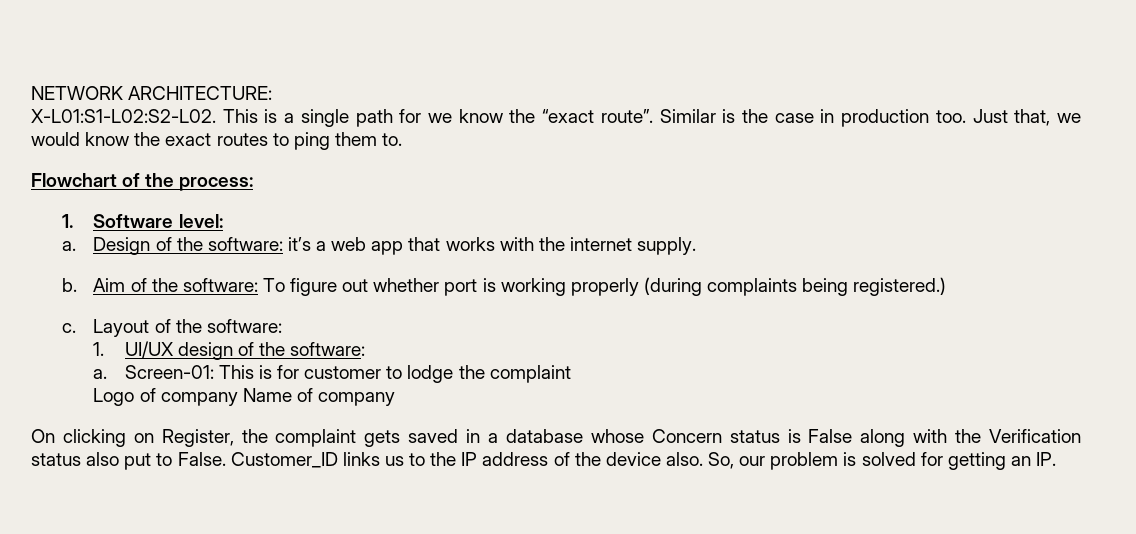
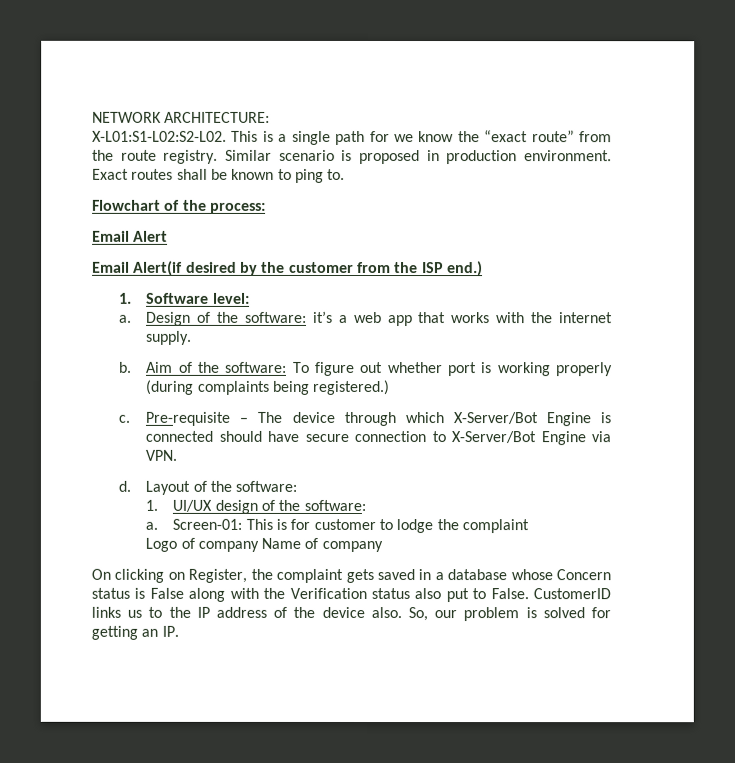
- This is a single path for we know the “exact route”. Similar is the case in production too. Just that, we would know the exact routes to ping them to.
+ This is a single path for we know the “exact route” from the route registry. Similar scenario is proposed in production environment. Exact routes shall be known to ping to.
+ Email Alert
+ Email Alert(if desired by the customer from the ISP end.)
+ Pre-requisite – The device through which X-Server/Bot Engine is connected should have secure connection to X-Server/Bot Engine via VPN.
+ d.
- Customer_ID links us to the IP address of the device also.
+ CustomerID links us to the IP address of the device also.

